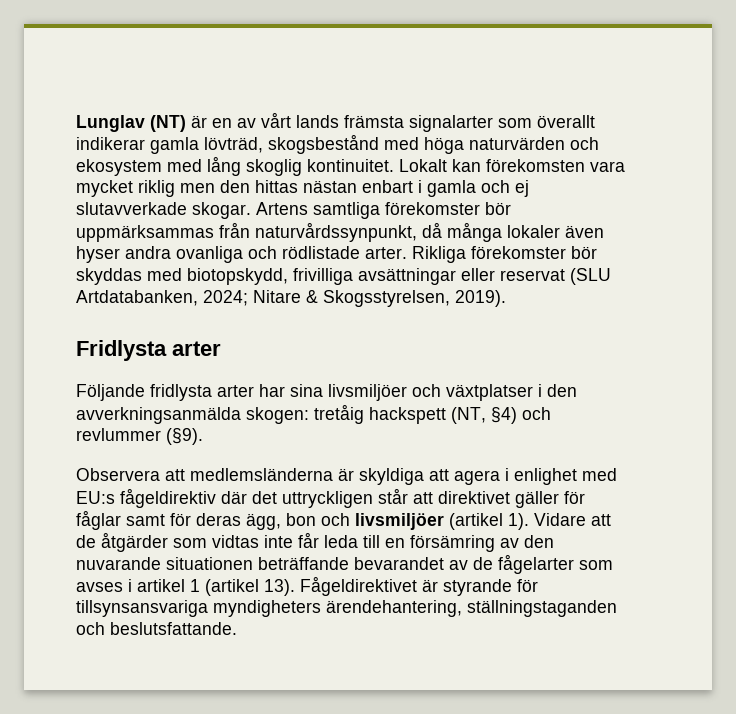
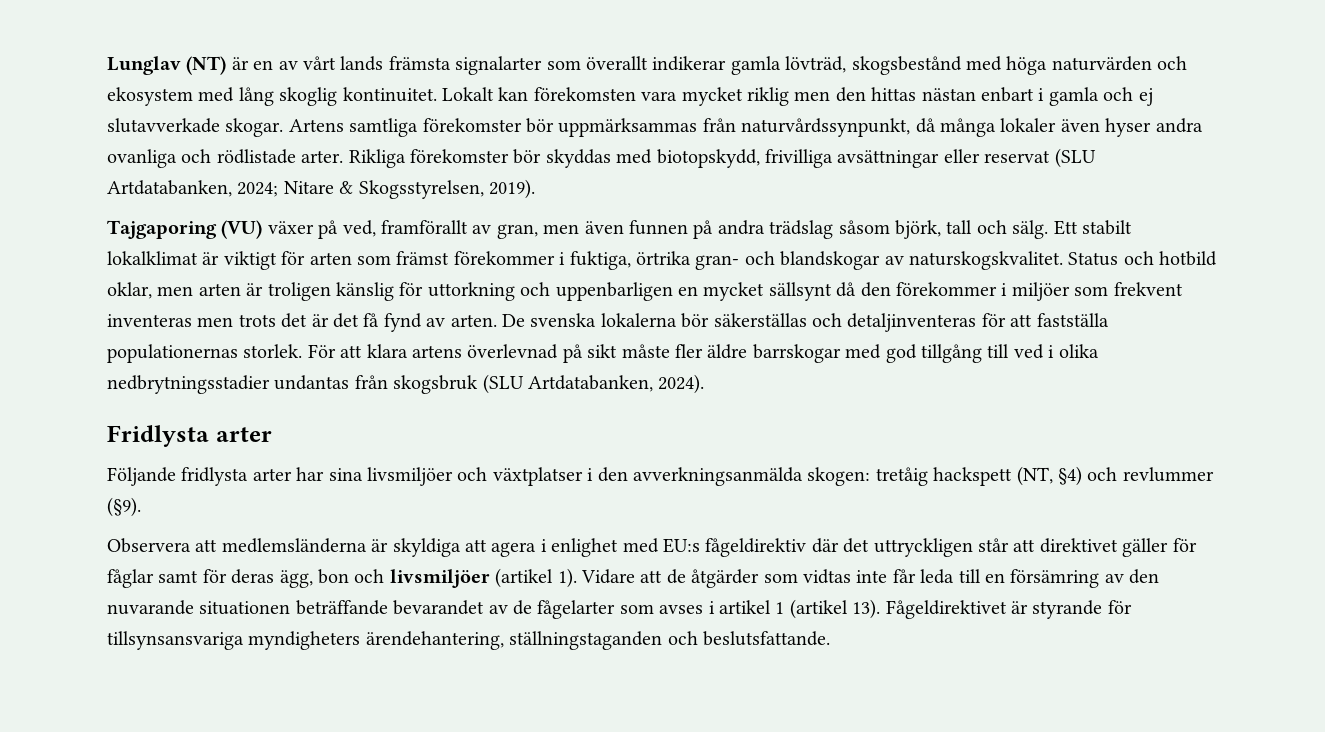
+ Tajgaporing (VU) växer på ved, framförallt av gran, men även funnen på andra trädslag såsom björk, tall och sälg. Ett stabilt lokalklimat är viktigt för arten som främst förekommer i fuktiga, örtrika gran- och blandskogar av naturskogskvalitet. Status och hotbild oklar, men arten är troligen känslig för uttorkning och uppenbarligen en mycket sällsynt då den förekommer i miljöer som frekvent inventeras men trots det är det få fynd av arten. De svenska lokalerna bör säkerställas och detaljinventeras för att fastställa populationernas storlek. För att klara artens överlevnad på sikt måste fler äldre barrskogar med god tillgång till ved i olika nedbrytningsstadier undantas från skogsbruk (SLU Artdatabanken, 2024).

